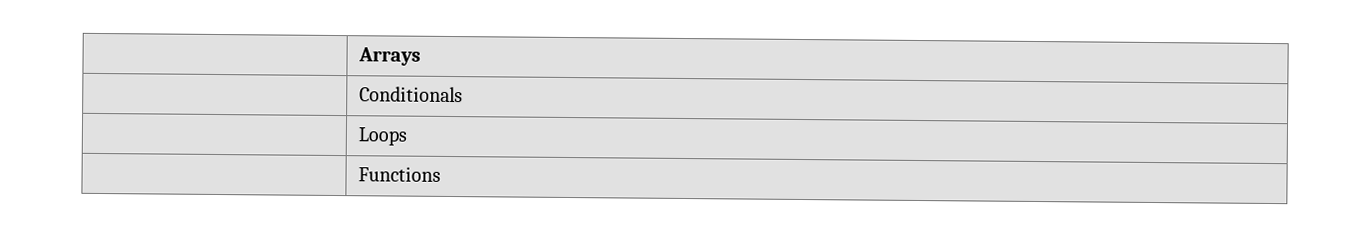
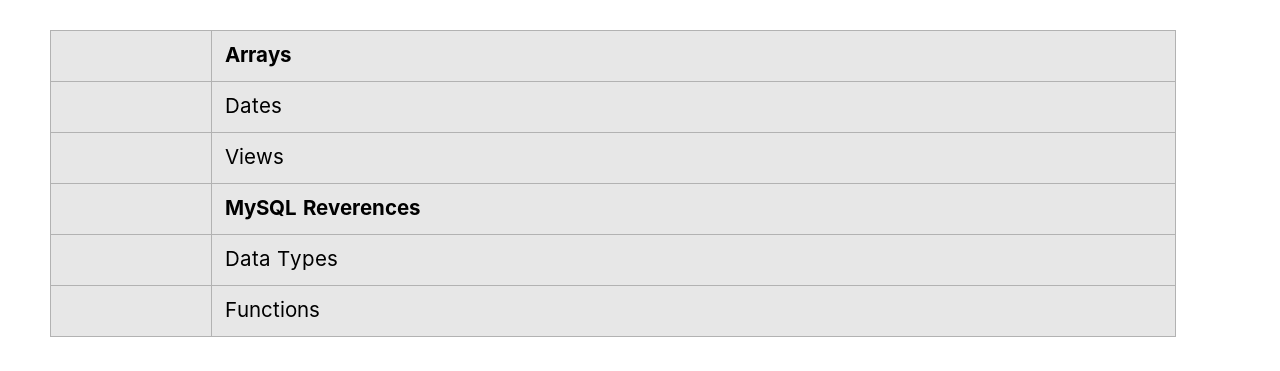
- | Conditionals
- | Loops
+ | Dates
+ | Views
+ | MySQL Reverences
+ | Data Types

